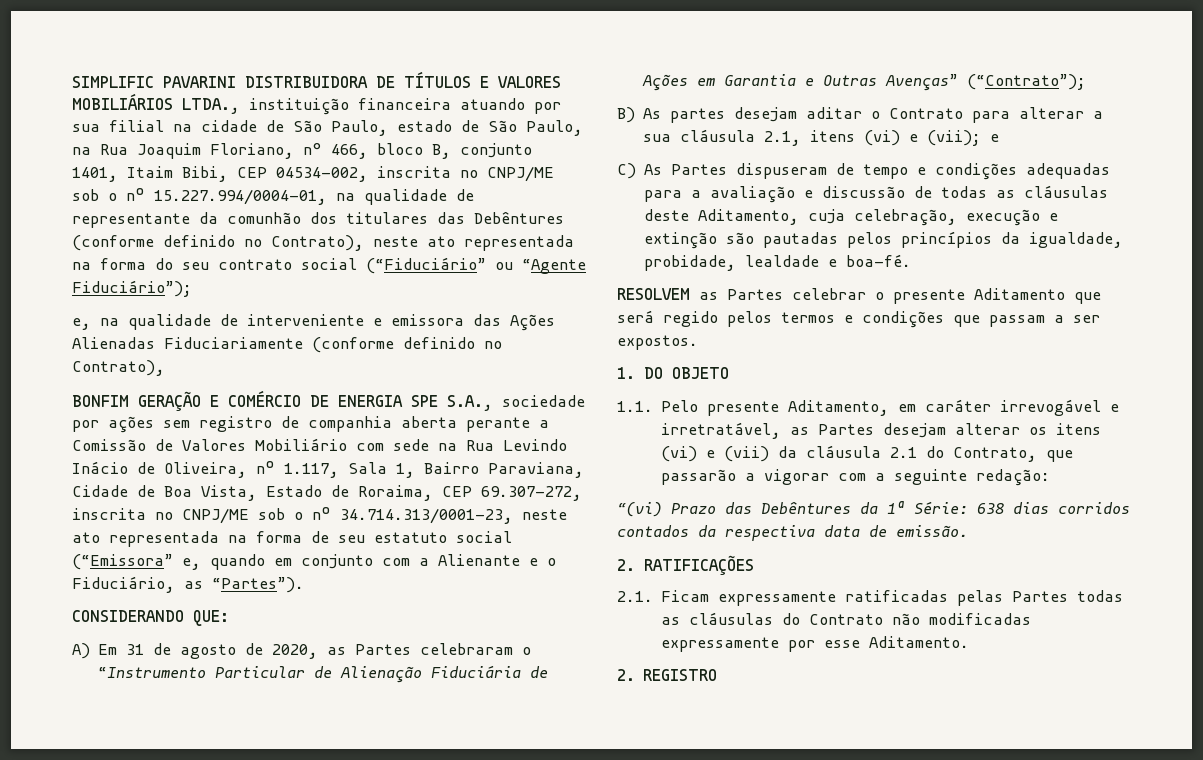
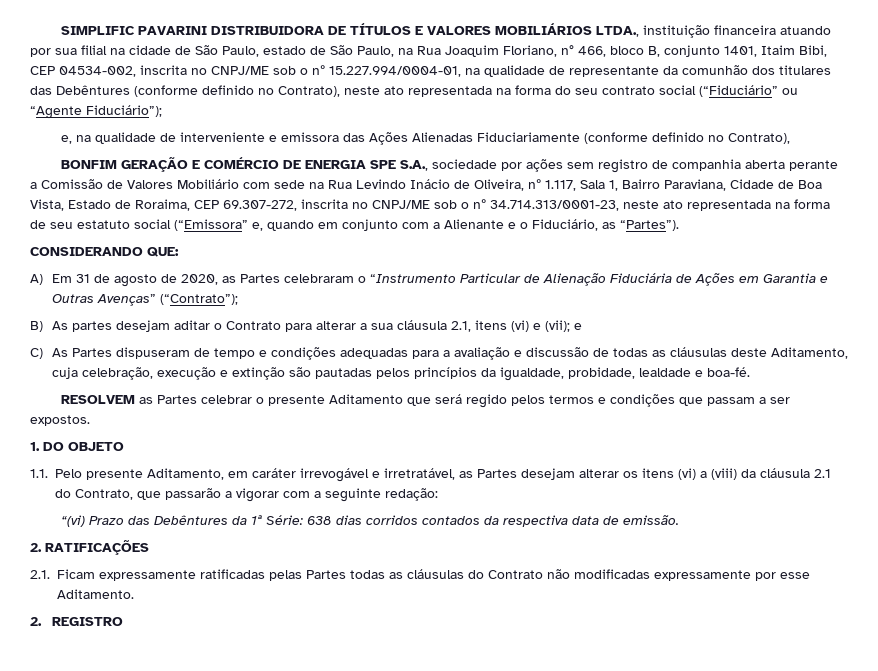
- 1.1. Pelo presente Aditamento, em caráter irrevogável e irretratável, as Partes desejam alterar os itens (vi) e (vii) da cláusula 2.1 do Contrato, que passarão a vigorar com a seguinte redação:
+ 1.1. Pelo presente Aditamento, em caráter irrevogável e irretratável, as Partes desejam alterar os itens (vi) a (viii) da cláusula 2.1 do Contrato, que passarão a vigorar com a seguinte redação:

